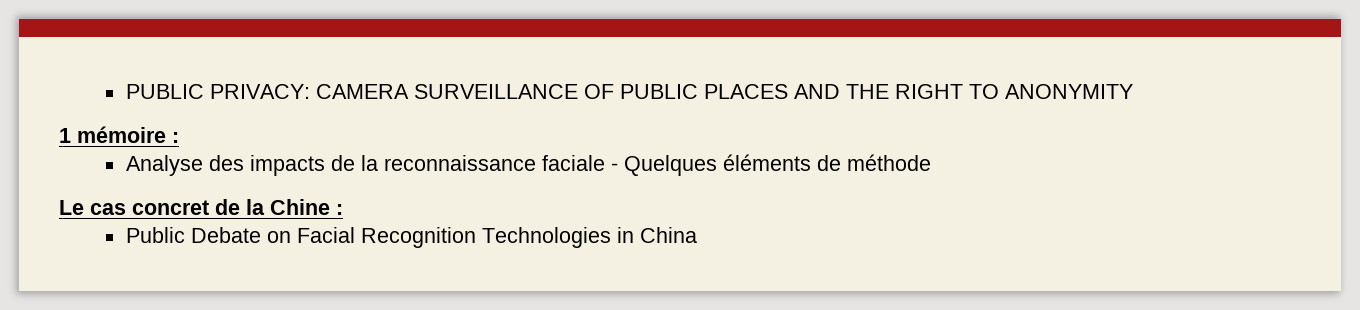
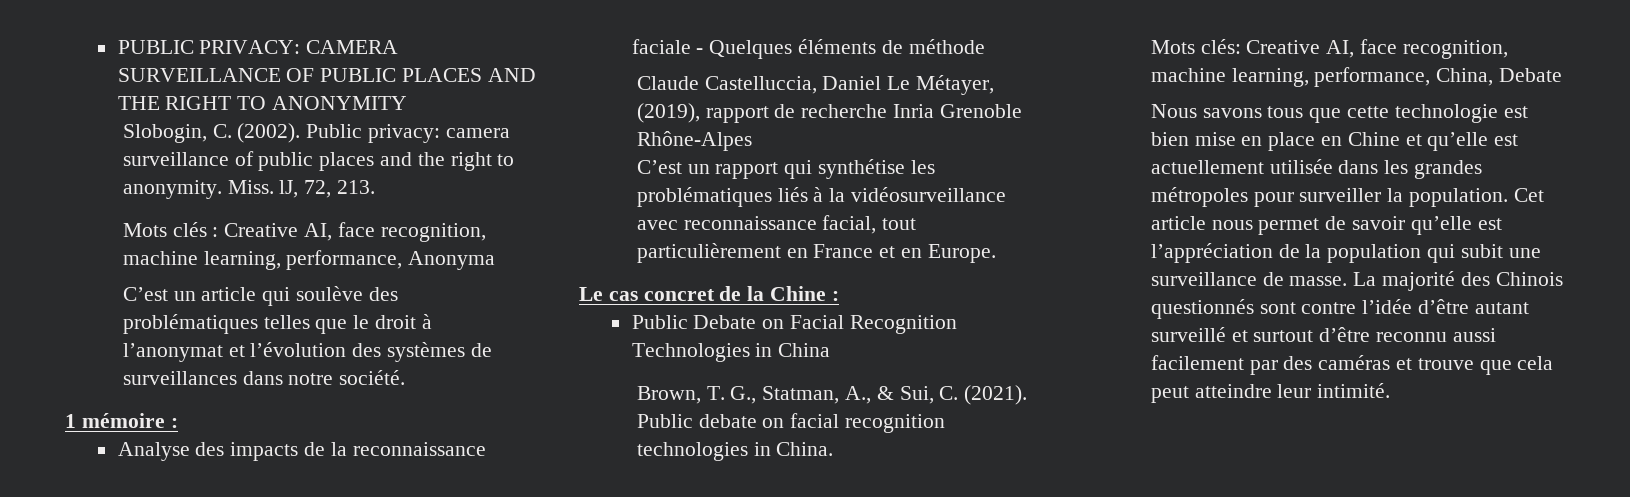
+ Slobogin, C. (2002). Public privacy: camera surveillance of public places and the right to anonymity. Miss. lJ, 72, 213.
+ Mots clés : Creative AI, face recognition, machine learning, performance, Anonyma
+ C’est un article qui soulève des problématiques telles que le droit à l’anonymat et l’évolution des systèmes de surveillances dans notre société.
+ Claude Castelluccia, Daniel Le Métayer, (2019), rapport de recherche Inria Grenoble Rhône-Alpes
+ C’est un rapport qui synthétise les problématiques liés à la vidéosurveillance avec reconnaissance facial, tout particulièrement en France et en Europe.
+ Brown, T. G., Statman, A., & Sui, C. (2021). Public debate on facial recognition technologies in China.
+ Mots clés: Creative AI, face recognition, machine learning, performance, China, Debate
+ Nous savons tous que cette technologie est bien mise en place en Chine et qu’elle est actuellement utilisée dans les grandes métropoles pour surveiller la population. Cet article nous permet de savoir qu’elle est l’appréciation de la population qui subit une surveillance de masse. La majorité des Chinois questionnés sont contre l’idée d’être autant surveillé et surtout d’être reconnu aussi facilement par des caméras et trouve que cela peut atteindre leur intimité.

